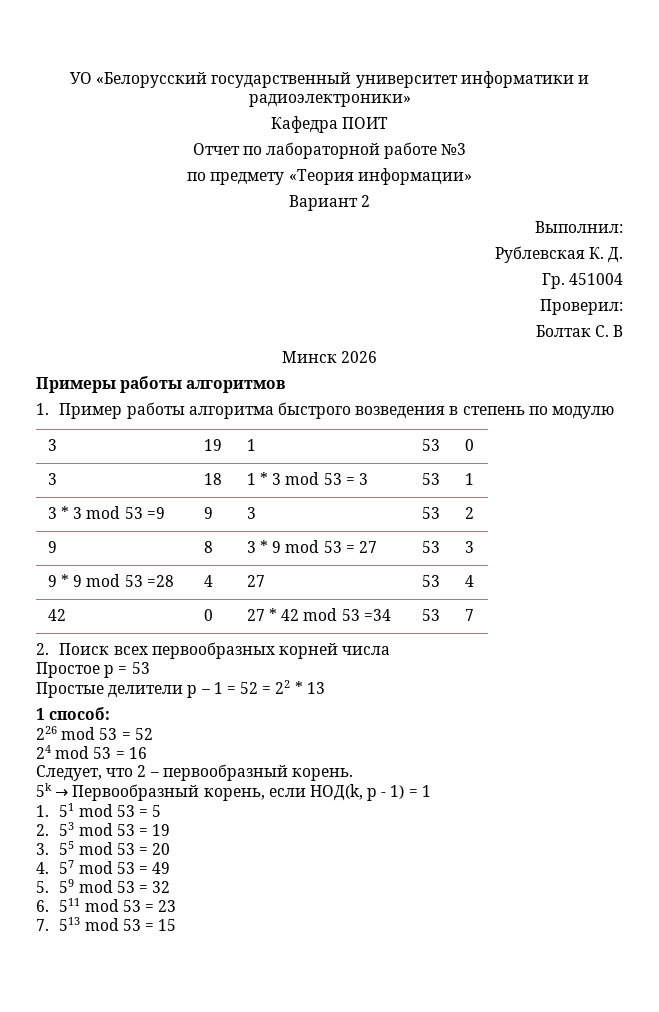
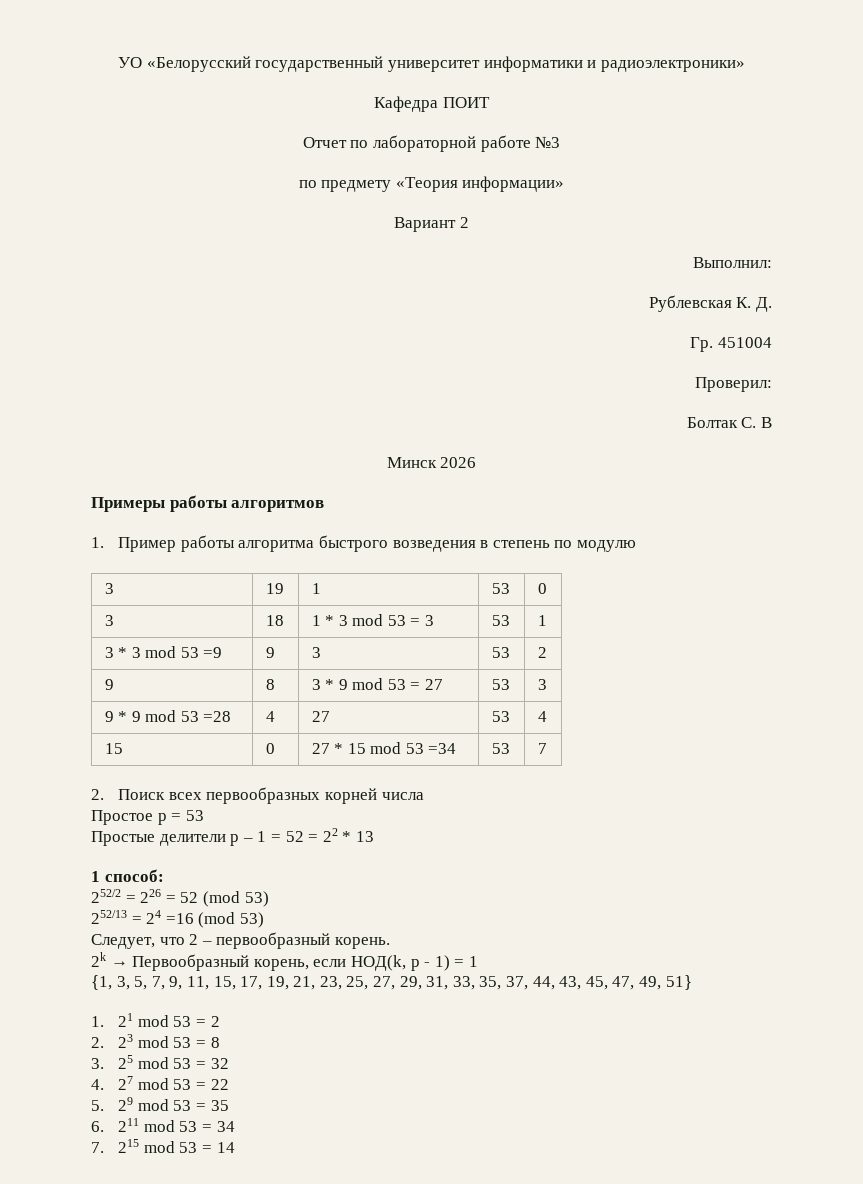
- 42 | 0 | 27 * 42 mod 53 =34 | 53 | 7
+ 15 | 0 | 27 * 15 mod 53 =34 | 53 | 7
- 226 mod 53 = 52
- 24 mod 53 = 16
+ 252/2 = 226 = 52 (mod 53)
+ 252/13 = 24 =16 (mod 53)
- 5k → Первообразный корень, если НОД(k, p - 1) = 1
+ 2k → Первообразный корень, если НОД(k, p - 1) = 1
- 1. 51 mod 53 = 5
- 2. 53 mod 53 = 19
+ {1, 3, 5, 7, 9, 11, 15, 17, 19, 21, 23, 25, 27, 29, 31, 33, 35, 37, 44, 43, 45, 47, 49, 51}
+ 1. 21 mod 53 = 2
+ 2. 23 mod 53 = 8
- 3. 55 mod 53 = 20
- 4. 57 mod 53 = 49
- 5. 59 mod 53 = 32
+ 3. 25 mod 53 = 32
- 6. 511 mod 53 = 23
- 7. 513 mod 53 = 15
+ 4. 27 mod 53 = 22
+ 5. 29 mod 53 = 35
+ 6. 211 mod 53 = 34
+ 7. 215 mod 53 = 14

